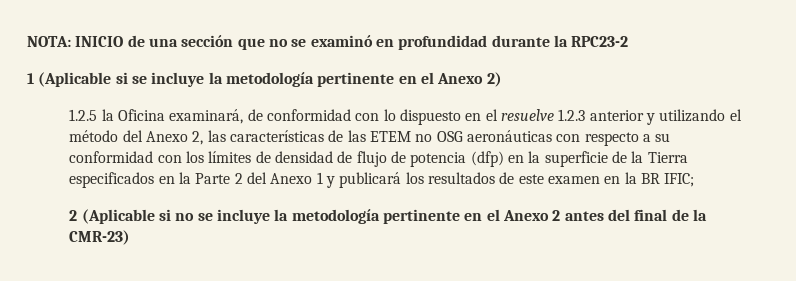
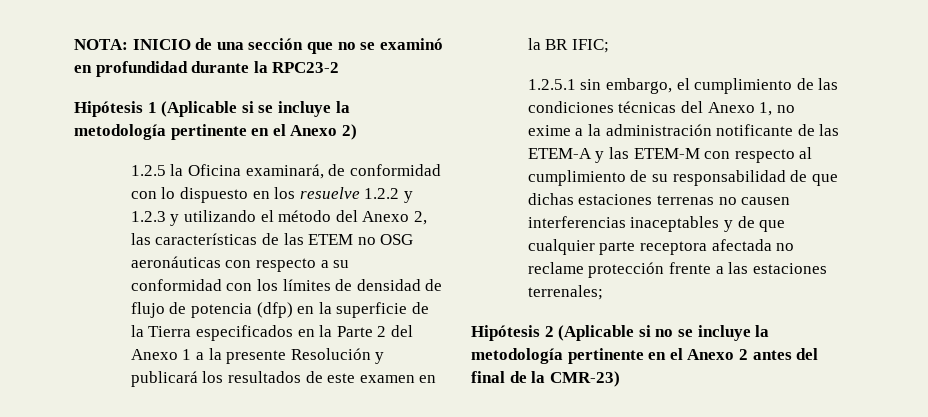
- 1 (Aplicable si se incluye la metodología pertinente en el Anexo 2)
+ Hipótesis 1 (Aplicable si se incluye la metodología pertinente en el Anexo 2)
- 1.2.5 la Oficina examinará, de conformidad con lo dispuesto en el resuelve 1.2.3 anterior y utilizando el método del Anexo 2, las características de las ETEM no OSG aeronáuticas con respecto a su conformidad con los límites de densidad de flujo de potencia (dfp) en la superficie de la Tierra especificados en la Parte 2 del Anexo 1 y publicará los resultados de este examen en la BR IFIC;
+ 1.2.5 la Oficina examinará, de conformidad con lo dispuesto en los resuelve 1.2.2 y 1.2.3 y utilizando el método del Anexo 2, las características de las ETEM no OSG aeronáuticas con respecto a su conformidad con los límites de densidad de flujo de potencia (dfp) en la superficie de la Tierra especificados en la Parte 2 del Anexo 1 a la presente Resolución y publicará los resultados de este examen en la BR IFIC;
- 2 (Aplicable si no se incluye la metodología pertinente en el Anexo 2 antes del final de la CMR-23)
+ 1.2.5.1 sin embargo, el cumplimiento de las condiciones técnicas del Anexo 1, no exime a la administración notificante de las ETEM-A y las ETEM-M con respecto al cumplimiento de su responsabilidad de que dichas estaciones terrenas no causen interferencias inaceptables y de que cualquier parte receptora afectada no reclame protección frente a las estaciones terrenales;
+ Hipótesis 2 (Aplicable si no se incluye la metodología pertinente en el Anexo 2 antes del final de la CMR-23)

